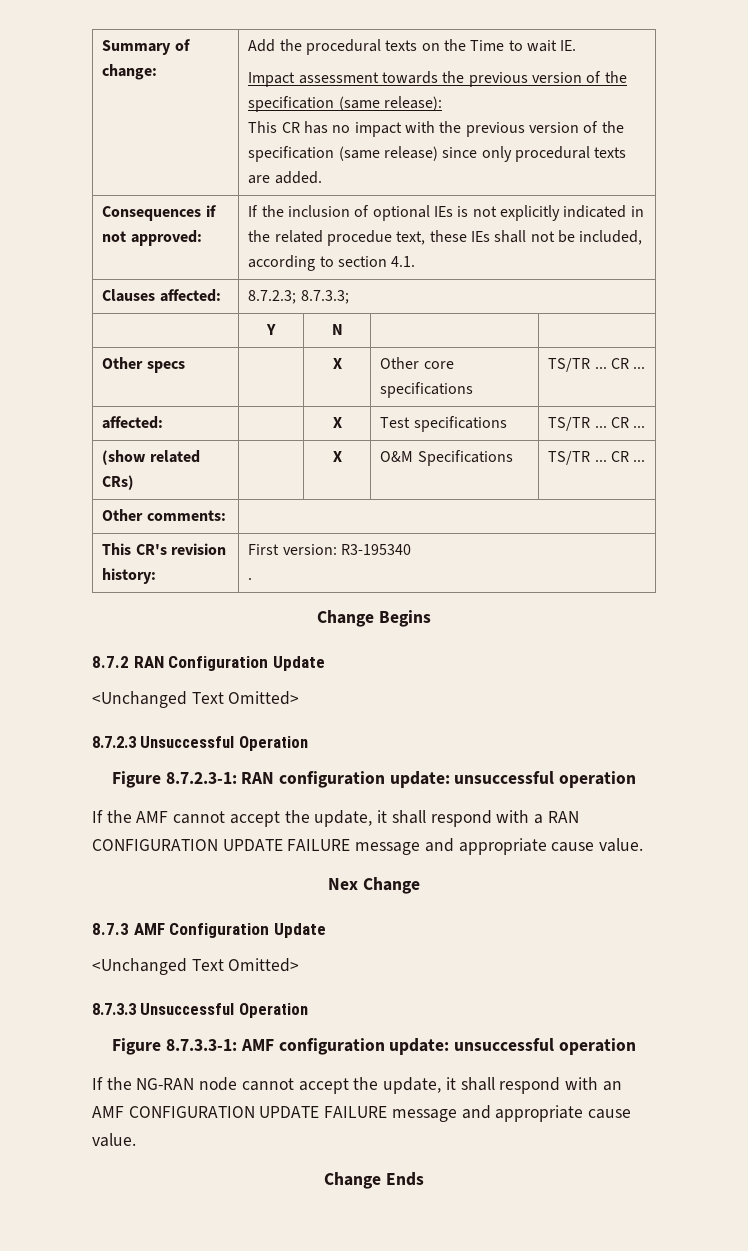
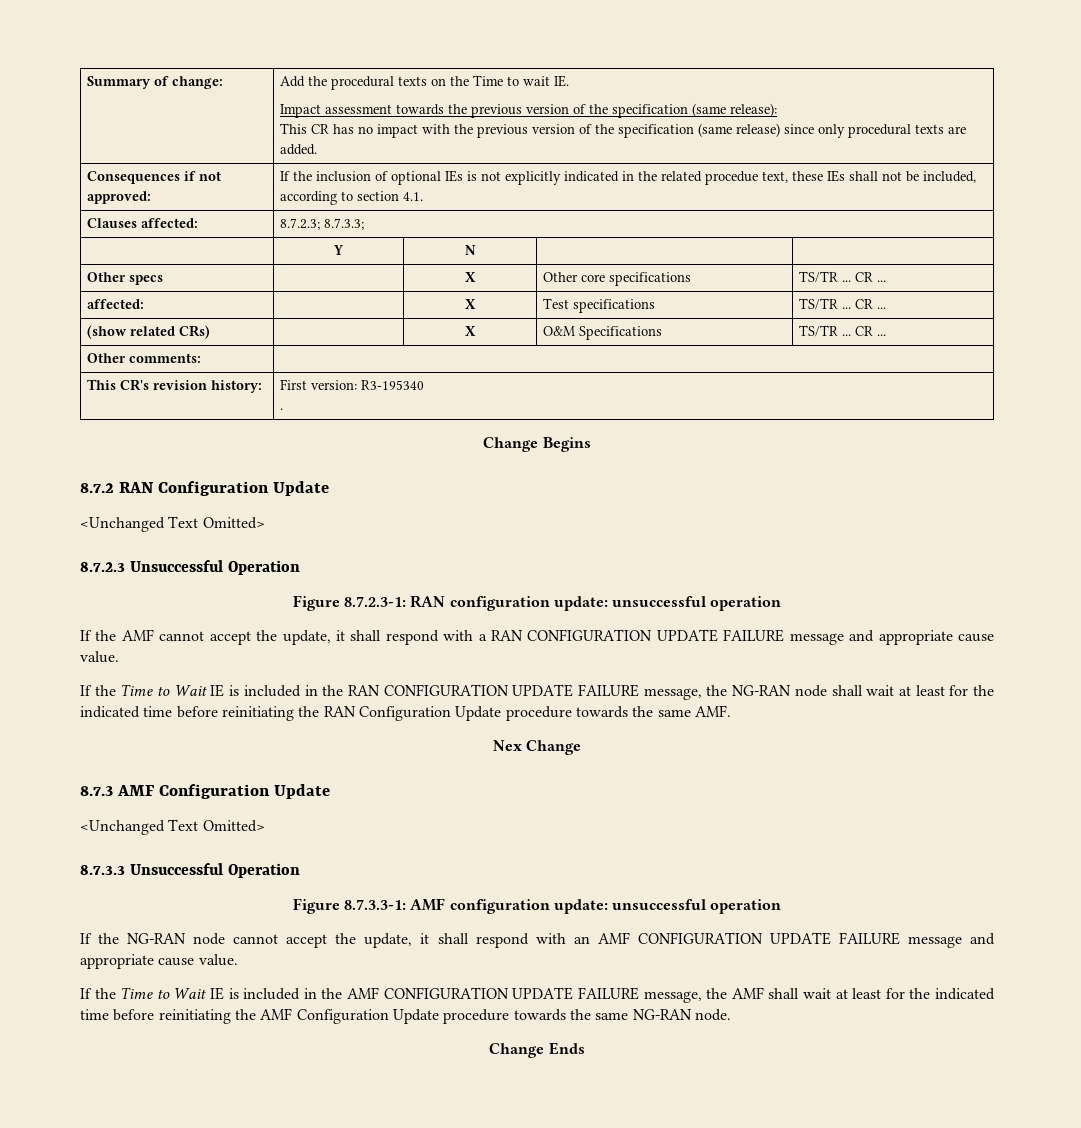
+ If the Time to Wait IE is included in the RAN CONFIGURATION UPDATE FAILURE message, the NG-RAN node shall wait at least for the indicated time before reinitiating the RAN Configuration Update procedure towards the same AMF.
+ If the Time to Wait IE is included in the AMF CONFIGURATION UPDATE FAILURE message, the AMF shall wait at least for the indicated time before reinitiating the AMF Configuration Update procedure towards the same NG-RAN node.

